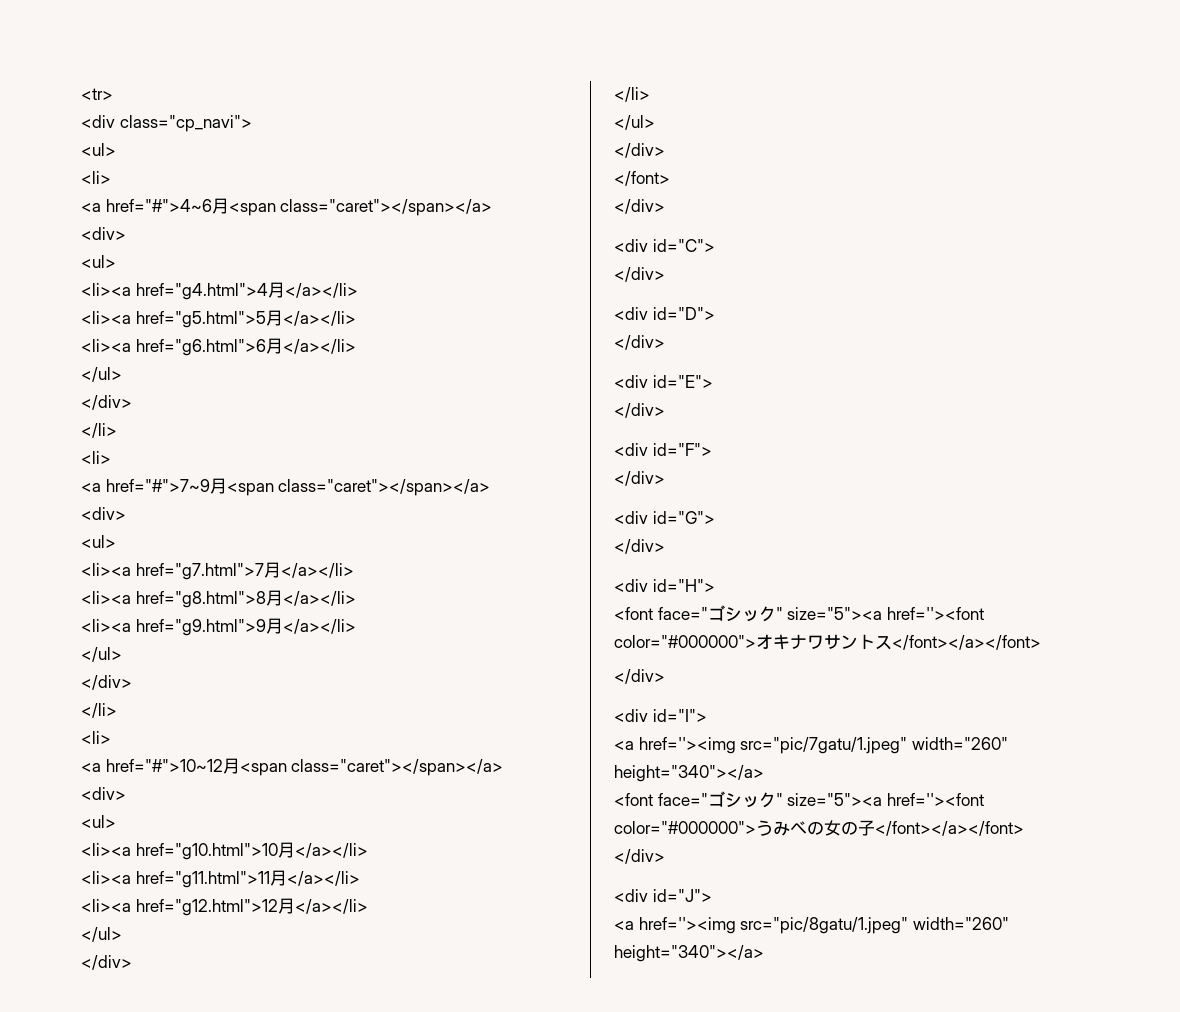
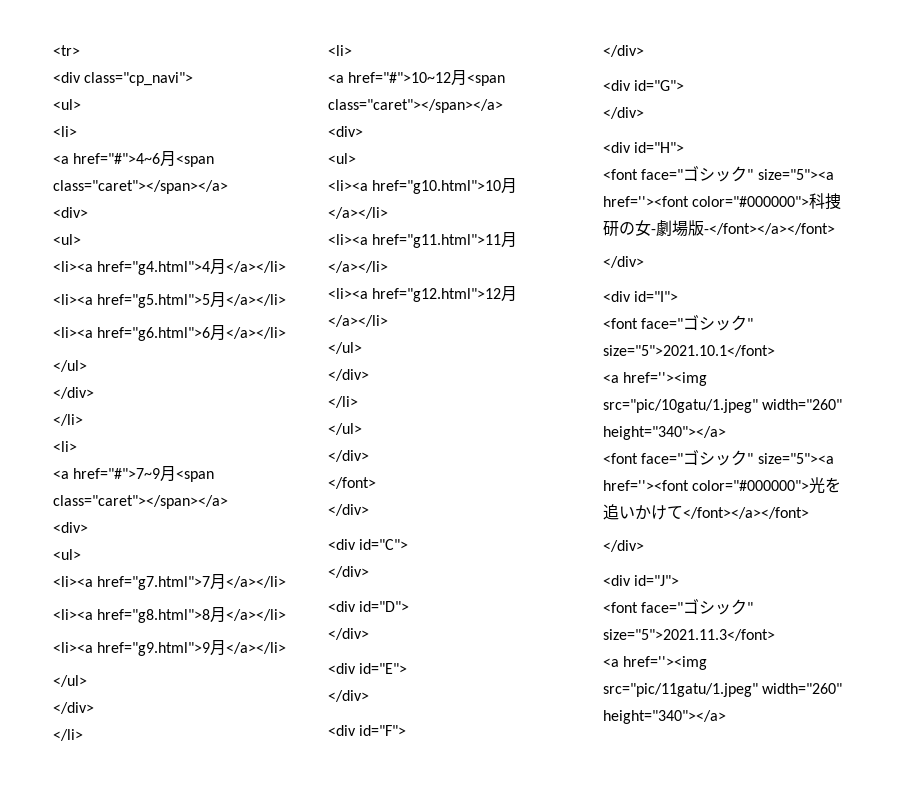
- <font face="ゴシック" size="5"><a href=''><font color="#000000">オキナワサントス</font></a></font>
+ <font face="ゴシック" size="5"><a href=''><font color="#000000">科捜研の女-劇場版-</font></a></font>
  </div>
  <div id="I">
- <a href=''><img src="pic/7gatu/1.jpeg" width="260" height="340"></a>
+ <font face="ゴシック" size="5">2021.10.1</font>
+ <a href=''><img src="pic/10gatu/1.jpeg" width="260" height="340"></a>
- <font face="ゴシック" size="5"><a href=''><font color="#000000">うみべの女の子</font></a></font>
+ <font face="ゴシック" size="5"><a href=''><font color="#000000">光を追いかけて</font></a></font>
- <a href=''><img src="pic/8gatu/1.jpeg" width="260" height="340"></a>
+ <font face="ゴシック" size="5">2021.11.3</font>
+ <a href=''><img src="pic/11gatu/1.jpeg" width="260" height="340"></a>

